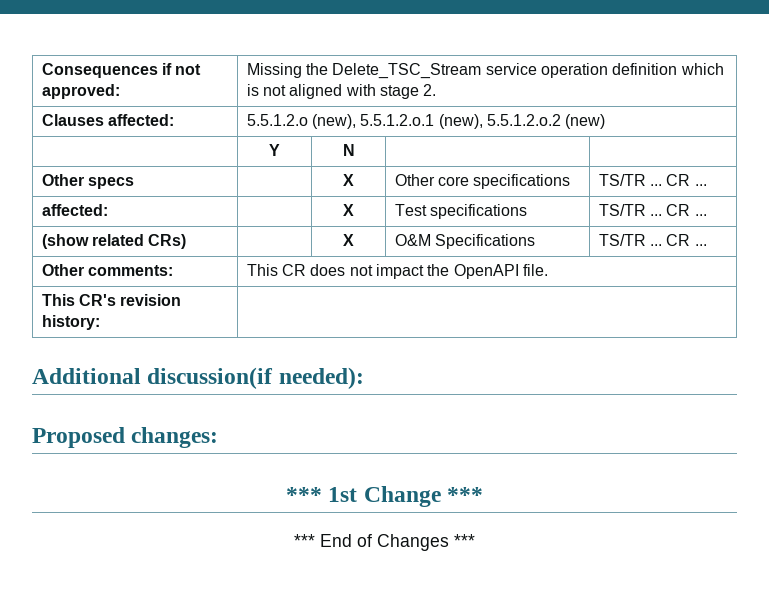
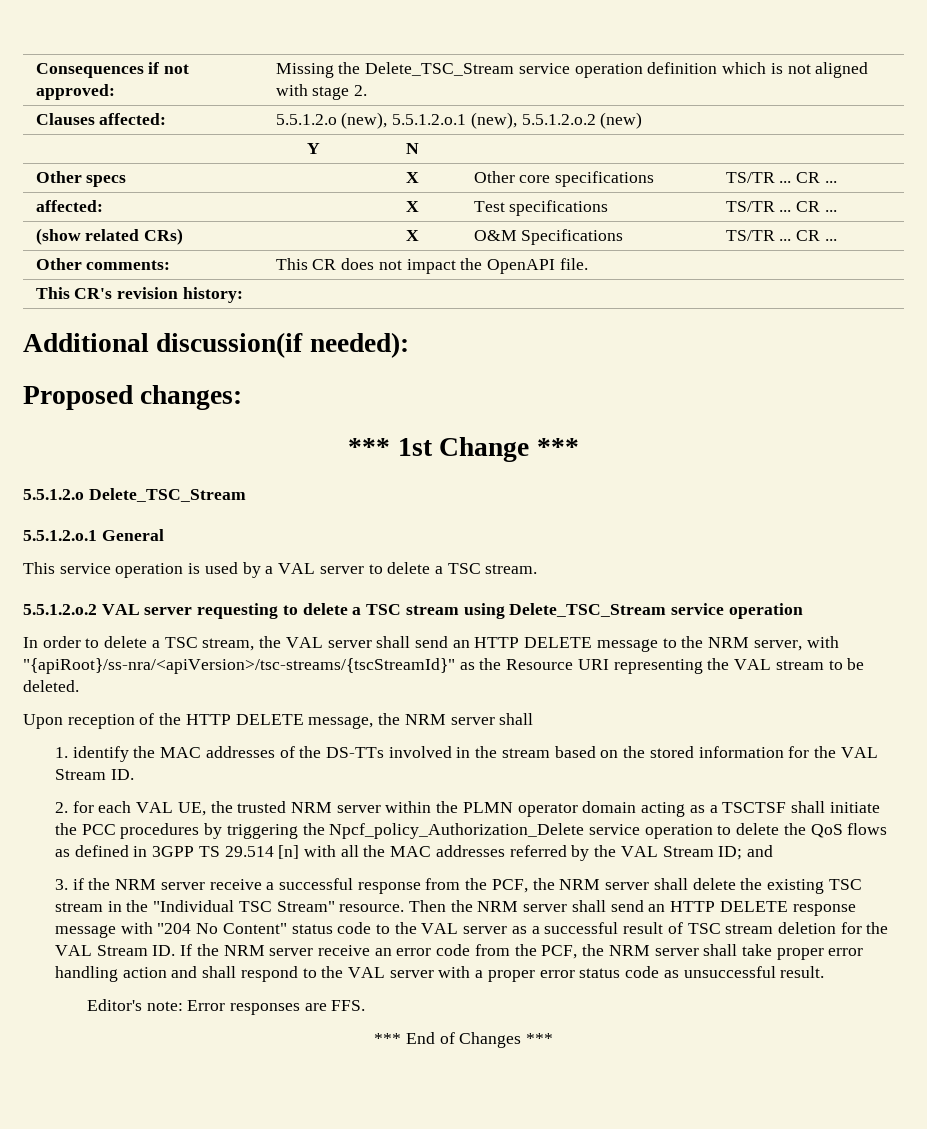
+ 5.5.1.2.o Delete_TSC_Stream
+ 5.5.1.2.o.1 General
+ This service operation is used by a VAL server to delete a TSC stream.
+ 5.5.1.2.o.2 VAL server requesting to delete a TSC stream using Delete_TSC_Stream service operation
+ In order to delete a TSC stream, the VAL server shall send an HTTP DELETE message to the NRM server, with "{apiRoot}/ss-nra/<apiVersion>/tsc-streams/{tscStreamId}" as the Resource URI representing the VAL stream to be deleted.
+ Upon reception of the HTTP DELETE message, the NRM server shall
+ 1. identify the MAC addresses of the DS-TTs involved in the stream based on the stored information for the VAL Stream ID.
+ 2. for each VAL UE, the trusted NRM server within the PLMN operator domain acting as a TSCTSF shall initiate the PCC procedures by triggering the Npcf_policy_Authorization_Delete service operation to delete the QoS flows as defined in 3GPP TS 29.514 [n] with all the MAC addresses referred by the VAL Stream ID; and
+ 3. if the NRM server receive a successful response from the PCF, the NRM server shall delete the existing TSC stream in the "Individual TSC Stream" resource. Then the NRM server shall send an HTTP DELETE response message with "204 No Content" status code to the VAL server as a successful result of TSC stream deletion for the VAL Stream ID. If the NRM server receive an error code from the PCF, the NRM server shall take proper error handling action and shall respond to the VAL server with a proper error status code as unsuccessful result.
+ Editor's note: Error responses are FFS.

